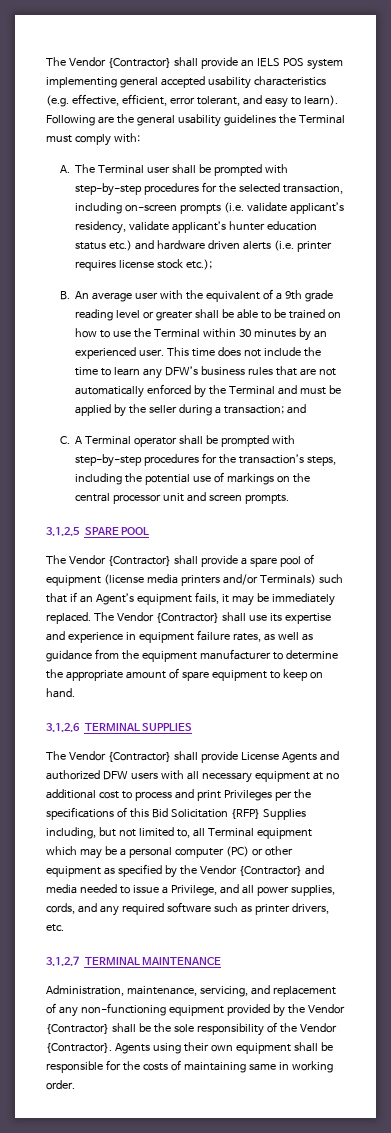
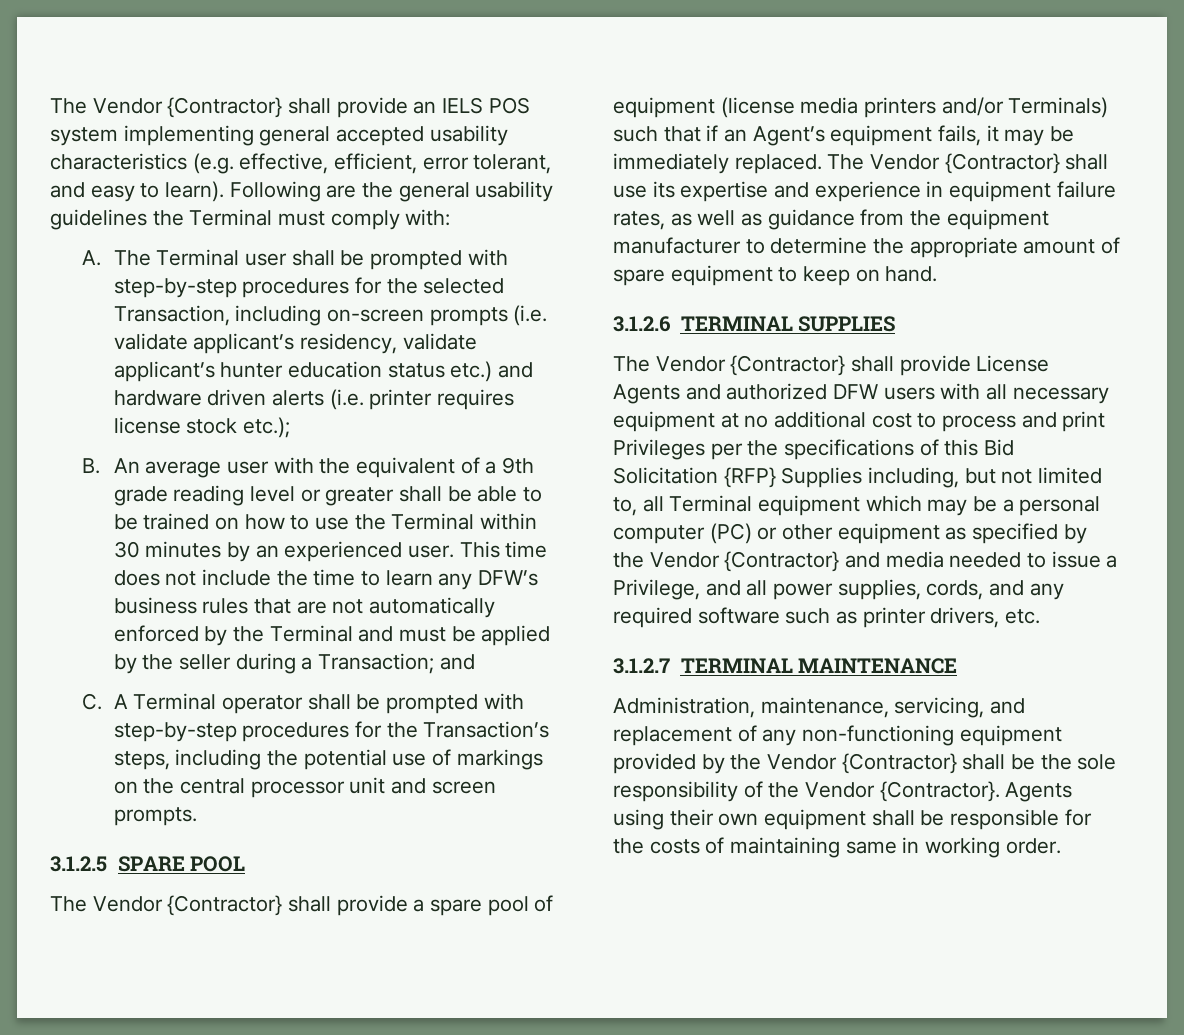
- A. The Terminal user shall be prompted with step-by-step procedures for the selected transaction, including on-screen prompts (i.e. validate applicant’s residency, validate applicant’s hunter education status etc.) and hardware driven alerts (i.e. printer requires license stock etc.);
+ A. The Terminal user shall be prompted with step-by-step procedures for the selected Transaction, including on-screen prompts (i.e. validate applicant’s residency, validate applicant’s hunter education status etc.) and hardware driven alerts (i.e. printer requires license stock etc.);
- This time does not include the time to learn any DFW’s business rules that are not automatically enforced by the Terminal and must be applied by the seller during a transaction; and
+ This time does not include the time to learn any DFW’s business rules that are not automatically enforced by the Terminal and must be applied by the seller during a Transaction; and
- C. A Terminal operator shall be prompted with step-by-step procedures for the transaction’s steps, including the potential use of markings on the central processor unit and screen prompts.
+ C. A Terminal operator shall be prompted with step-by-step procedures for the Transaction’s steps, including the potential use of markings on the central processor unit and screen prompts.

